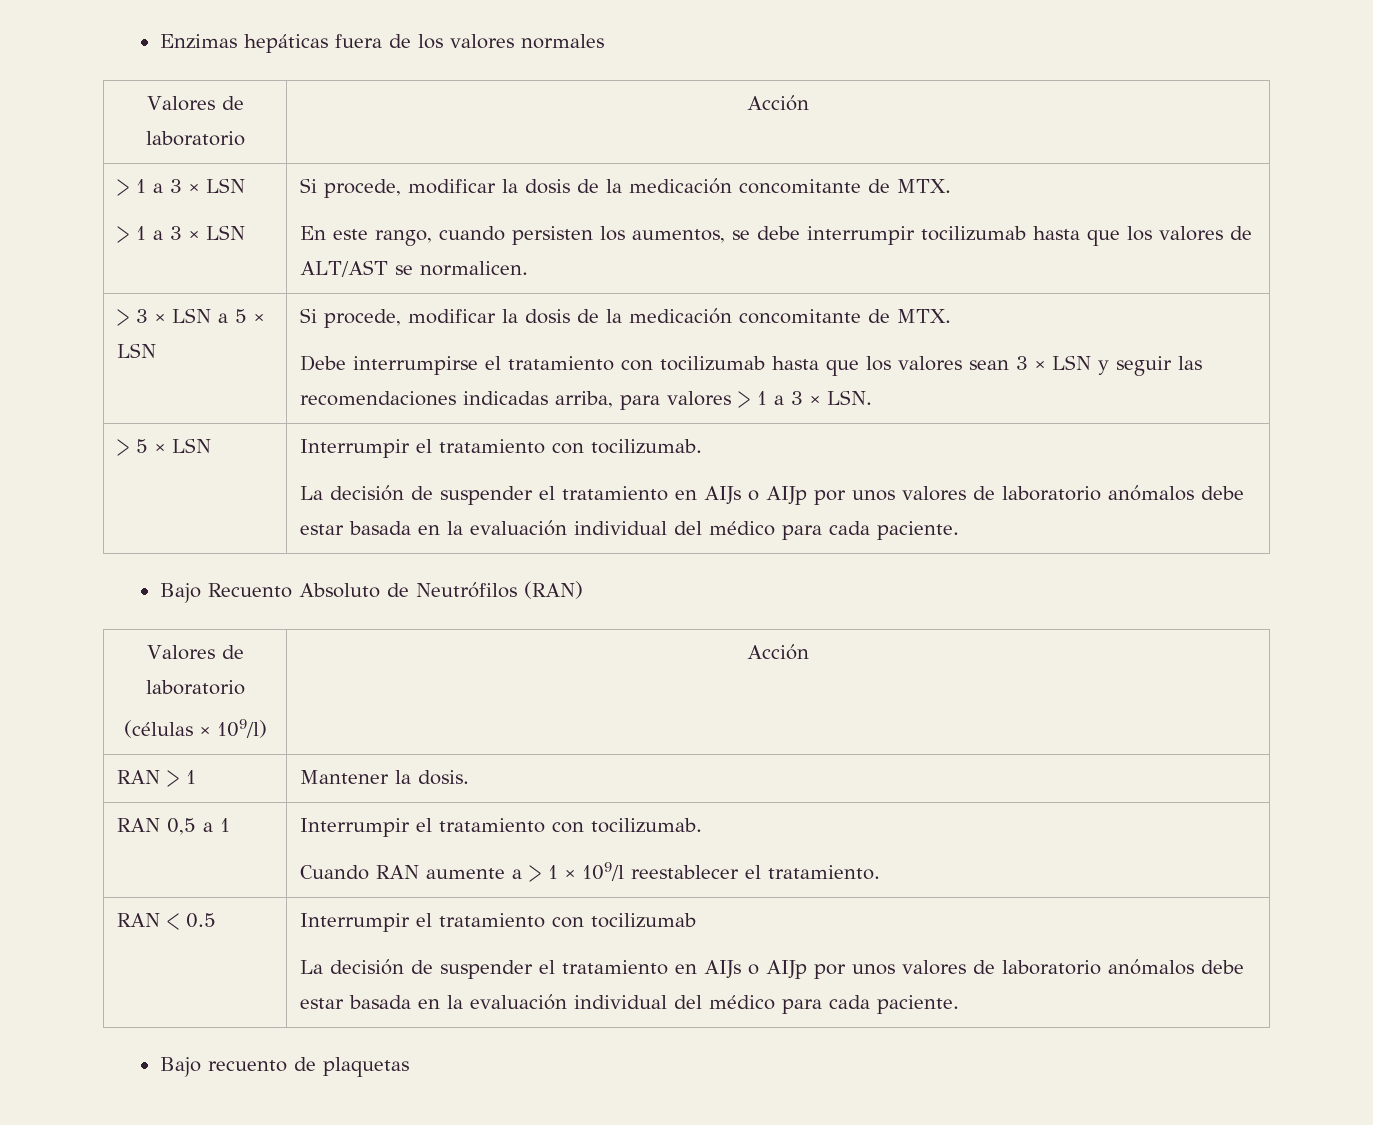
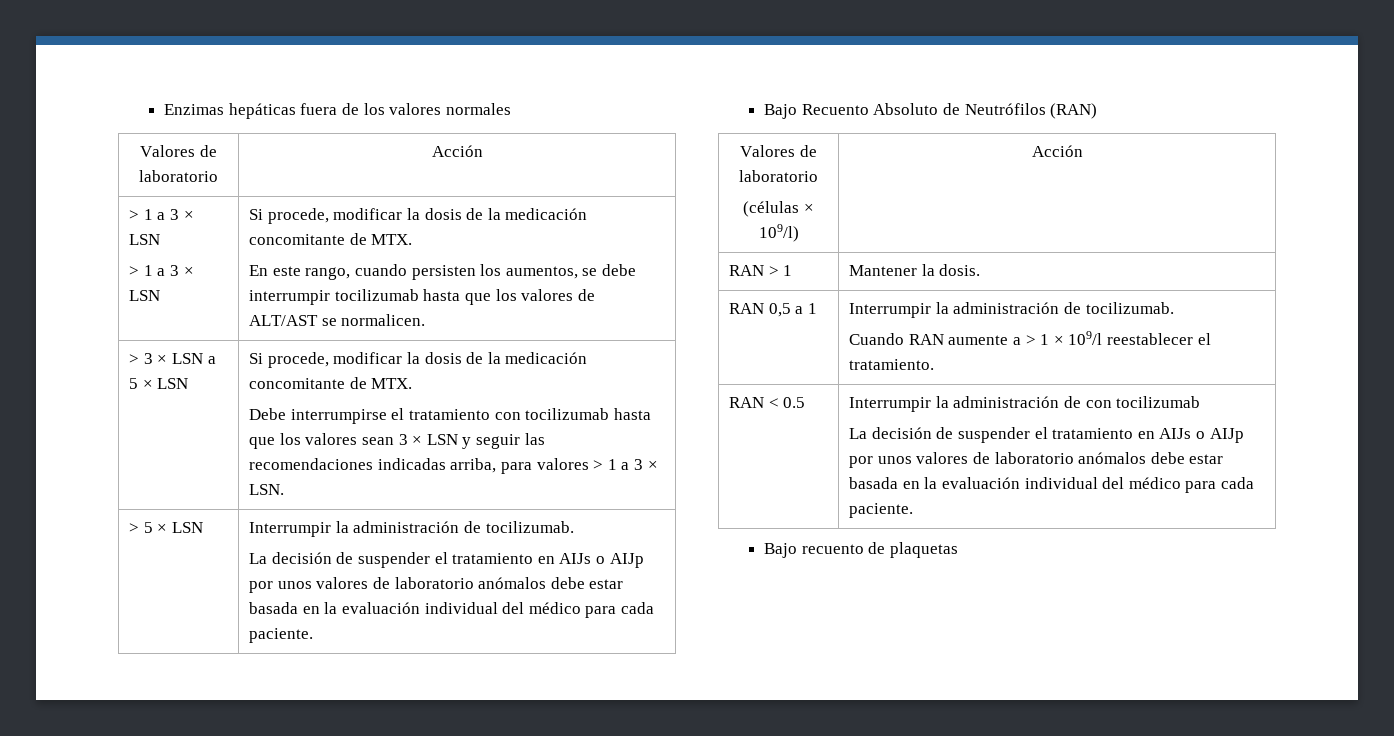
- > 5 × LSN | Interrumpir el tratamiento con tocilizumab.
+ > 5 × LSN | Interrumpir la administración de tocilizumab.
- RAN 0,5 a 1 | Interrumpir el tratamiento con tocilizumab.
+ RAN 0,5 a 1 | Interrumpir la administración de tocilizumab.
- RAN < 0.5 | Interrumpir el tratamiento con tocilizumab
+ RAN < 0.5 | Interrumpir la administración de con tocilizumab

